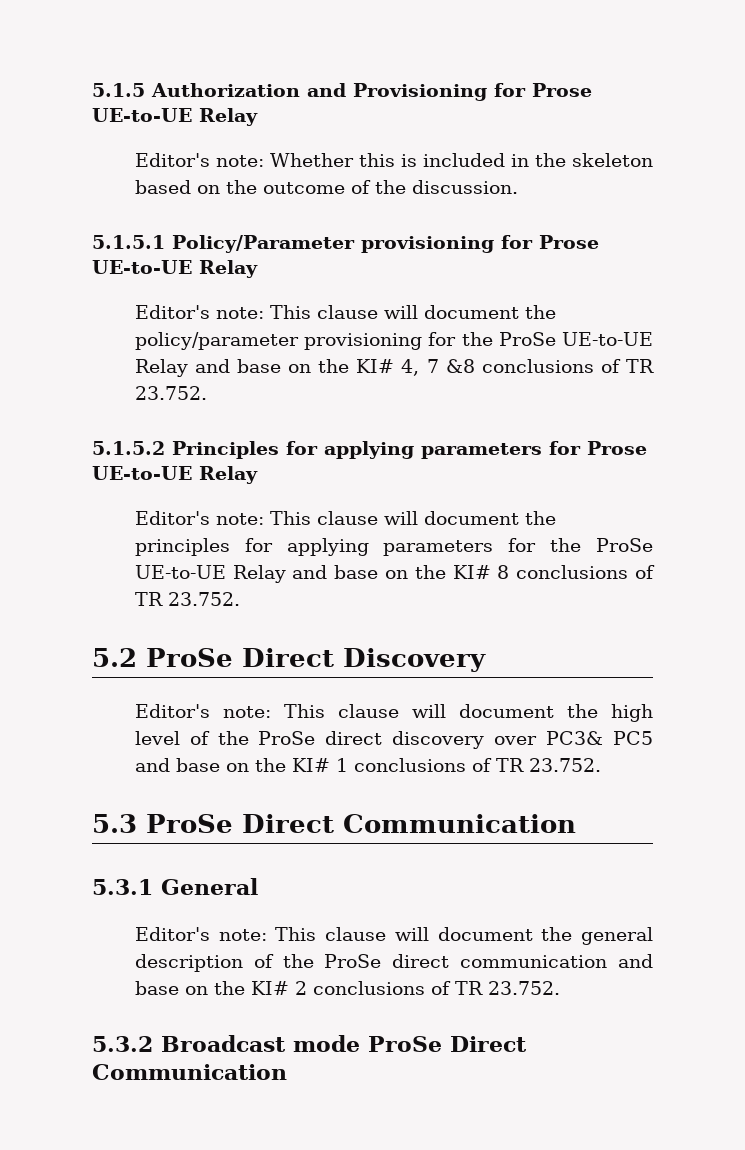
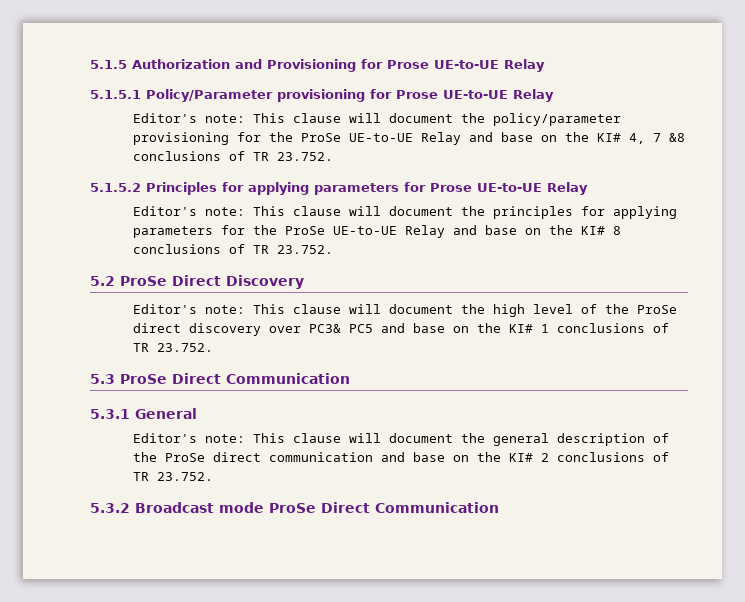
- Editor's note: Whether this is included in the skeleton based on the outcome of the discussion.

